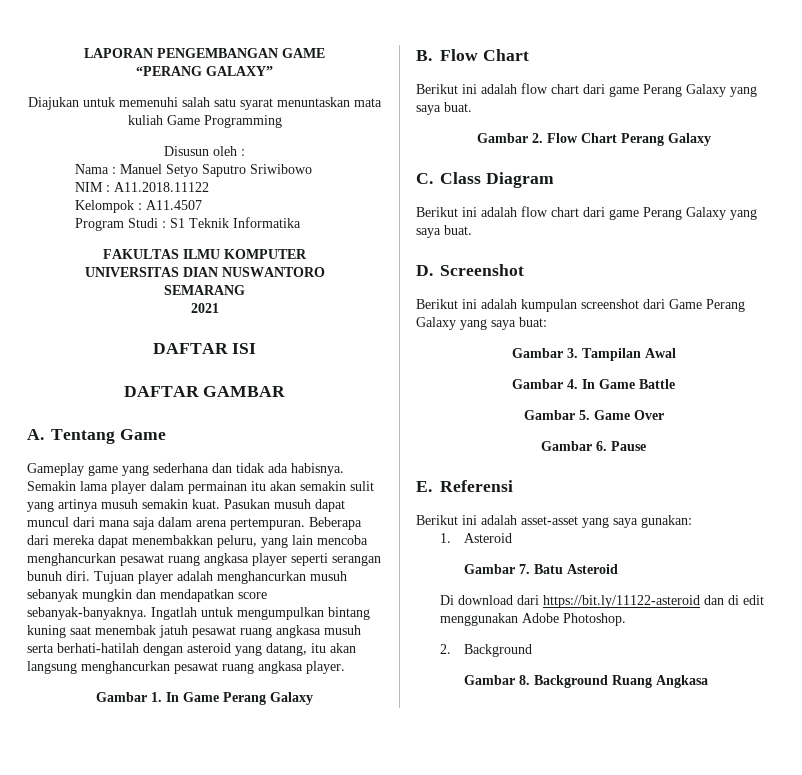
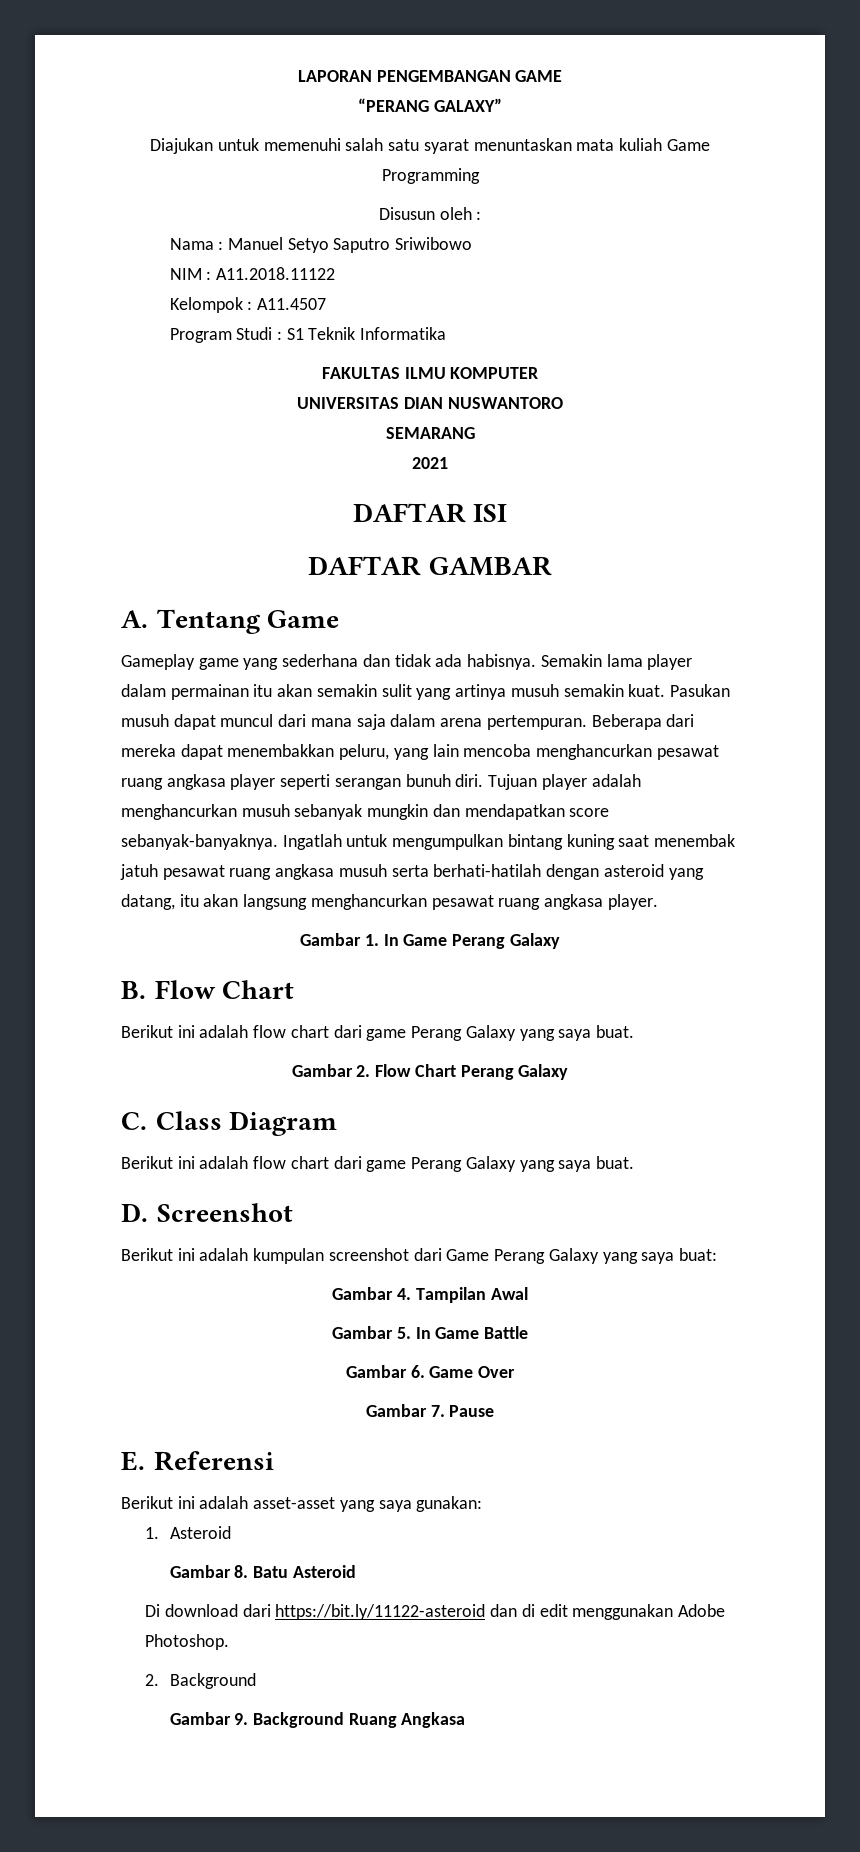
- Gambar 3. Tampilan Awal
+ Gambar 4. Tampilan Awal
- Gambar 4. In Game Battle
+ Gambar 5. In Game Battle
- Gambar 5. Game Over
+ Gambar 6. Game Over
- Gambar 6. Pause
+ Gambar 7. Pause
- Gambar 7. Batu Asteroid
+ Gambar 8. Batu Asteroid
- Gambar 8. Background Ruang Angkasa
+ Gambar 9. Background Ruang Angkasa

